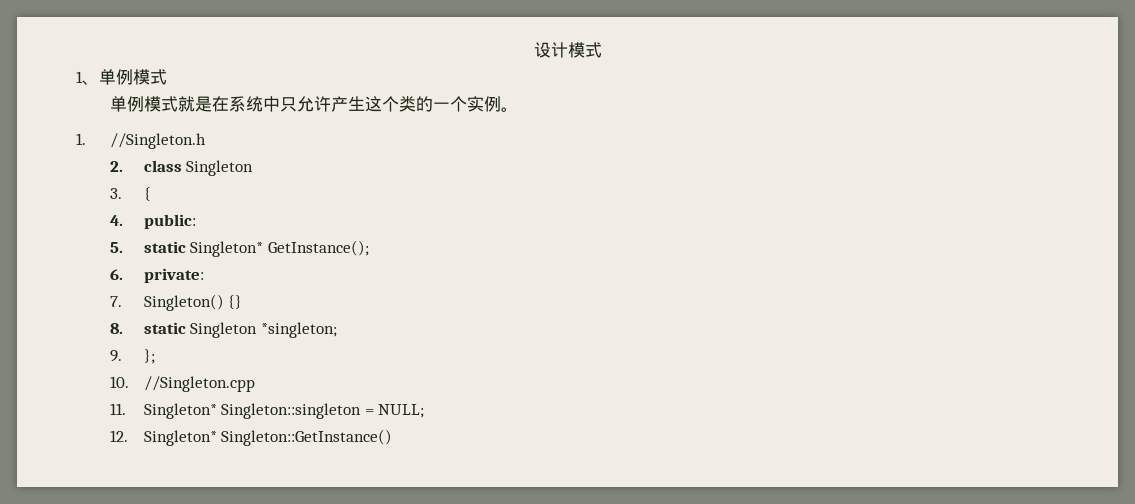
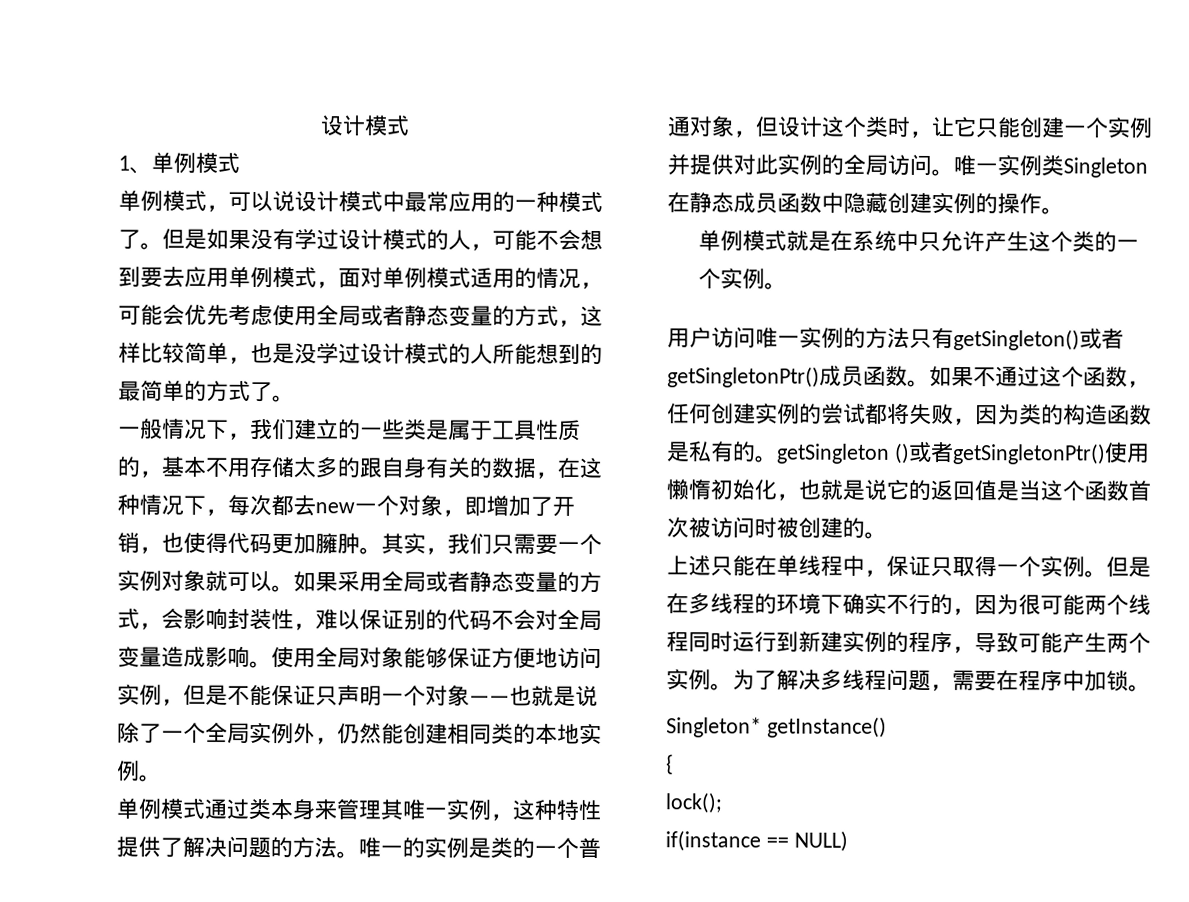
+ 单例模式，可以说设计模式中最常应用的一种模式了。但是如果没有学过设计模式的人，可能不会想到要去应用单例模式，面对单例模式适用的情况，可能会优先考虑使用全局或者静态变量的方式，这样比较简单，也是没学过设计模式的人所能想到的最简单的方式了。
+ 一般情况下，我们建立的一些类是属于工具性质的，基本不用存储太多的跟自身有关的数据，在这种情况下，每次都去new一个对象，即增加了开销，也使得代码更加臃肿。其实，我们只需要一个实例对象就可以。如果采用全局或者静态变量的方式，会影响封装性，难以保证别的代码不会对全局变量造成影响。使用全局对象能够保证方便地访问实例，但是不能保证只声明一个对象——也就是说除了一个全局实例外，仍然能创建相同类的本地实例。
+ 单例模式通过类本身来管理其唯一实例，这种特性提供了解决问题的方法。唯一的实例是类的一个普通对象，但设计这个类时，让它只能创建一个实例并提供对此实例的全局访问。唯一实例类Singleton在静态成员函数中隐藏创建实例的操作。
- 1. //Singleton.h
- 2. class Singleton
- 3. {
- 4. public:
- 5. static Singleton* GetInstance();
- 6. private:
- 7. Singleton() {}
- 8. static Singleton *singleton;
- 9. };
- 10. //Singleton.cpp
- 11. Singleton* Singleton::singleton = NULL;
- 12. Singleton* Singleton::GetInstance()
+ 用户访问唯一实例的方法只有getSingleton()或者getSingletonPtr()成员函数。如果不通过这个函数，任何创建实例的尝试都将失败，因为类的构造函数是私有的。getSingleton ()或者getSingletonPtr()使用懒惰初始化，也就是说它的返回值是当这个函数首次被访问时被创建的。
+ 上述只能在单线程中，保证只取得一个实例。但是在多线程的环境下确实不行的，因为很可能两个线程同时运行到新建实例的程序，导致可能产生两个实例。为了解决多线程问题，需要在程序中加锁。
+ Singleton* getInstance()
+ {
+ lock();
+ if(instance == NULL)

